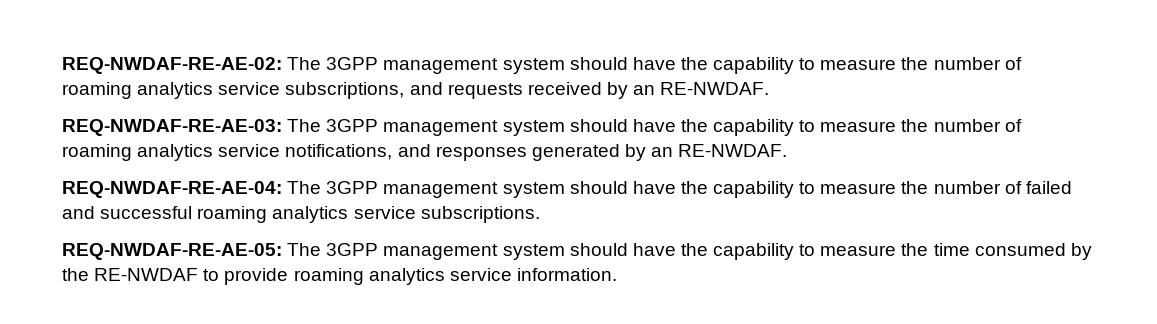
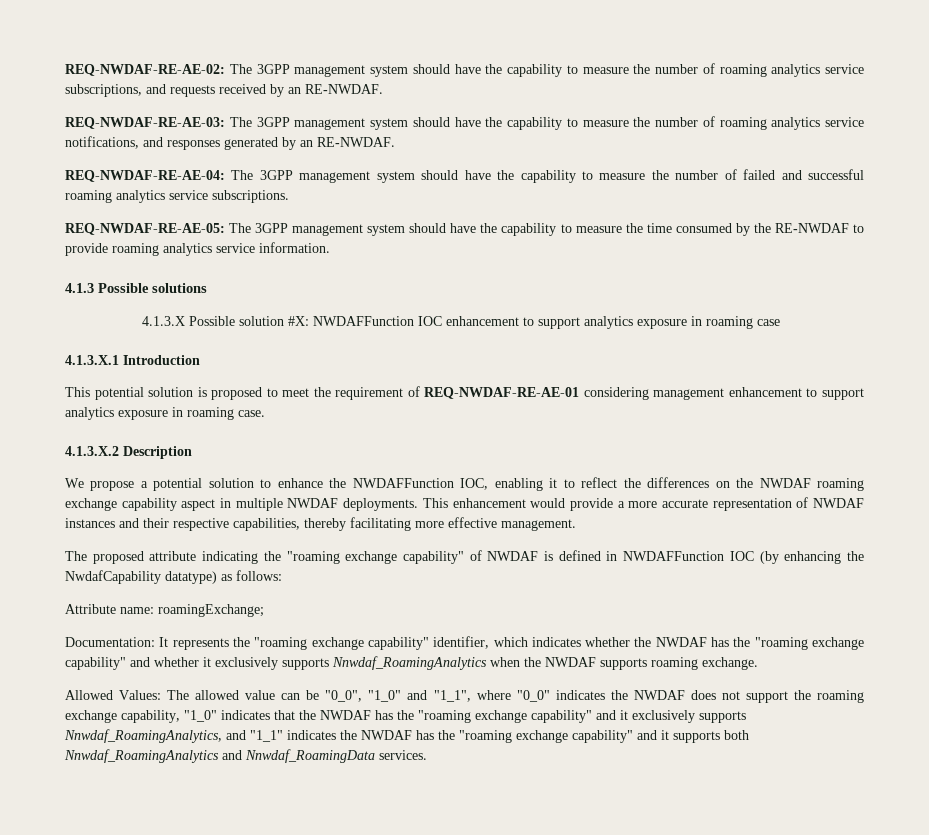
+ 4.1.3 Possible solutions
+ 4.1.3.X Possible solution #X: NWDAFFunction IOC enhancement to support analytics exposure in roaming case
+ 4.1.3.X.1 Introduction
+ This potential solution is proposed to meet the requirement of REQ-NWDAF-RE-AE-01 considering management enhancement to support analytics exposure in roaming case.
+ 4.1.3.X.2 Description
+ We propose a potential solution to enhance the NWDAFFunction IOC, enabling it to reflect the differences on the NWDAF roaming exchange capability aspect in multiple NWDAF deployments. This enhancement would provide a more accurate representation of NWDAF instances and their respective capabilities, thereby facilitating more effective management.
+ The proposed attribute indicating the "roaming exchange capability" of NWDAF is defined in NWDAFFunction IOC (by enhancing the NwdafCapability datatype) as follows:
+ Attribute name: roamingExchange;
+ Documentation: It represents the "roaming exchange capability" identifier, which indicates whether the NWDAF has the "roaming exchange capability" and whether it exclusively supports Nnwdaf_RoamingAnalytics when the NWDAF supports roaming exchange.
+ Allowed Values: The allowed value can be "0_0", "1_0" and "1_1", where "0_0" indicates the NWDAF does not support the roaming exchange capability, "1_0" indicates that the NWDAF has the "roaming exchange capability" and it exclusively supports Nnwdaf_RoamingAnalytics, and "1_1" indicates the NWDAF has the "roaming exchange capability" and it supports both Nnwdaf_RoamingAnalytics and Nnwdaf_RoamingData services.

